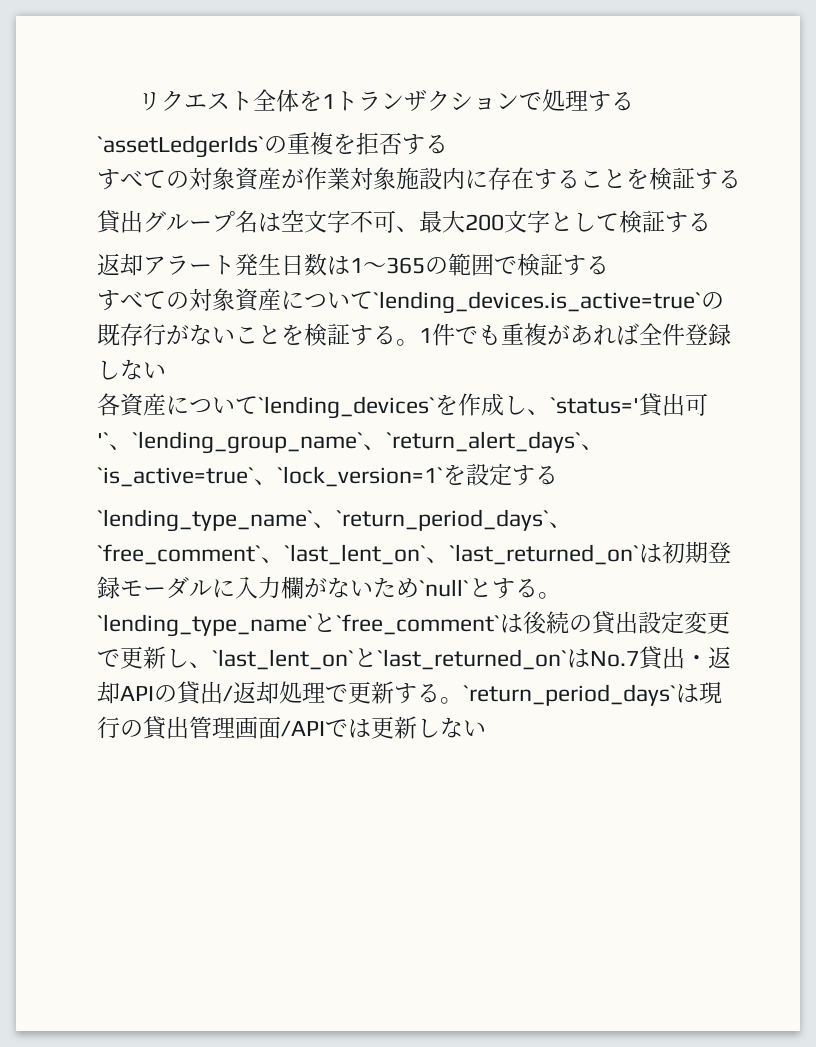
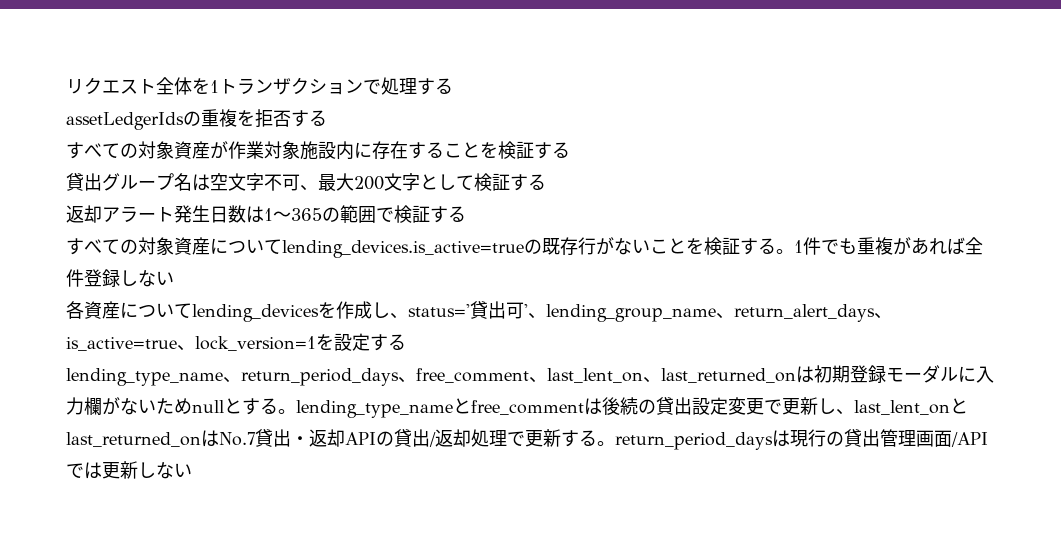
- `assetLedgerIds`の重複を拒否する
+ assetLedgerIdsの重複を拒否する
- すべての対象資産について`lending_devices.is_active=true`の既存行がないことを検証する。
+ すべての対象資産についてlending_devices.is_active=trueの既存行がないことを検証する。
- 各資産について`lending_devices`を作成し、`status='貸出可'`、`lending_group_name`、`return_alert_days`、`is_active=true`、`lock_version=1`を設定する
- `lending_type_name`、`return_period_days`、`free_comment`、`last_lent_on`、`last_returned_on`は初期登録モーダルに入力欄がないため`null`とする。`lending_type_name`と`free_comment`は後続の貸出設定変更で更新し、`last_lent_on`と`last_returned_on`はNo.7貸出・返却APIの貸出/返却処理で更新する。`return_period_days`は現行の貸出管理画面/APIでは更新しない
+ 各資産についてlending_devicesを作成し、status='貸出可'、lending_group_name、return_alert_days、is_active=true、lock_version=1を設定する
+ lending_type_name、return_period_days、free_comment、last_lent_on、last_returned_onは初期登録モーダルに入力欄がないためnullとする。lending_type_nameとfree_commentは後続の貸出設定変更で更新し、last_lent_onとlast_returned_onはNo.7貸出・返却APIの貸出/返却処理で更新する。return_period_daysは現行の貸出管理画面/APIでは更新しない

